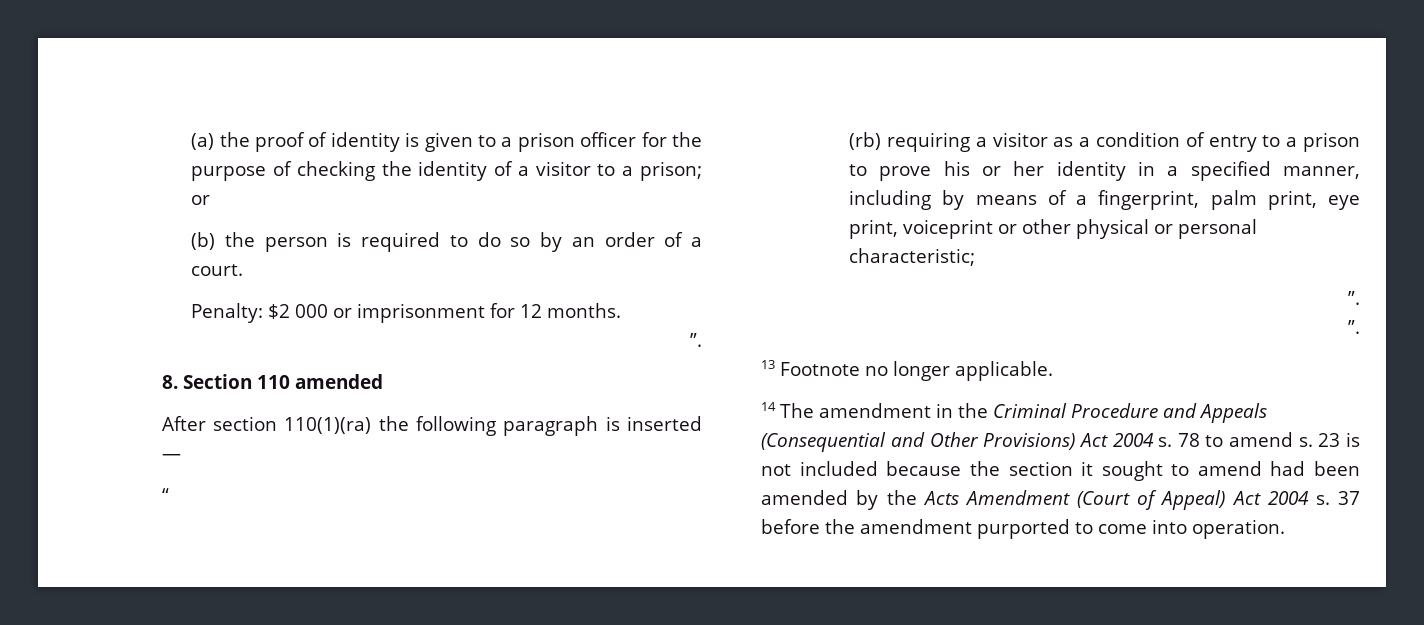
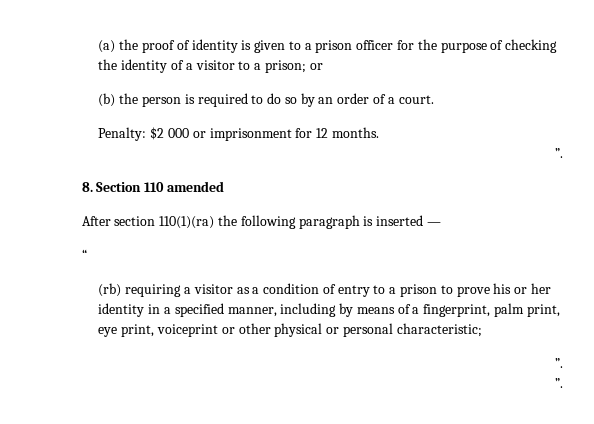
- 13 Footnote no longer applicable.
- 14 The amendment in the Criminal Procedure and Appeals (Consequential and Other Provisions) Act 2004 s. 78 to amend s. 23 is not included because the section it sought to amend had been amended by the Acts Amendment (Court of Appeal) Act 2004 s. 37 before the amendment purported to come into operation.

